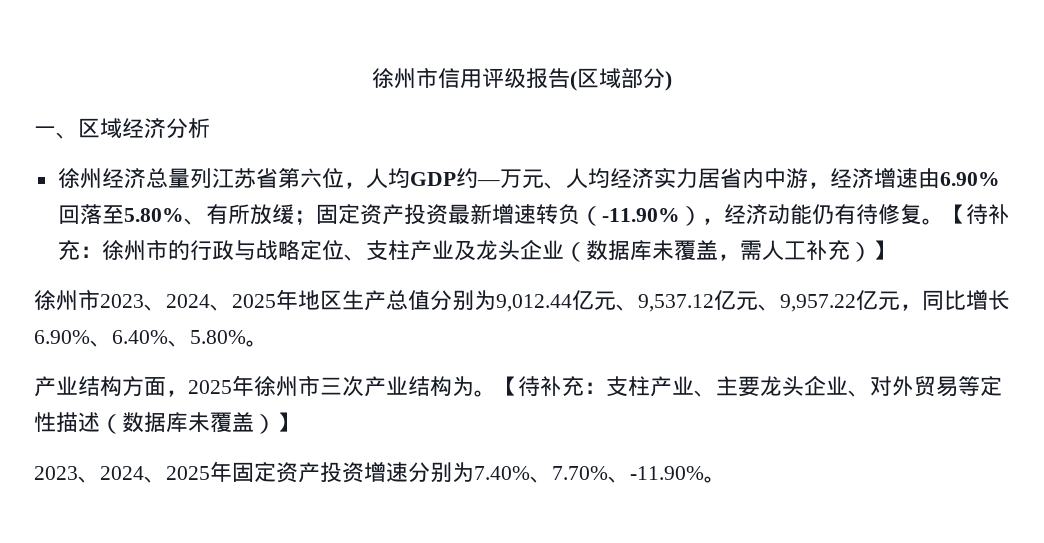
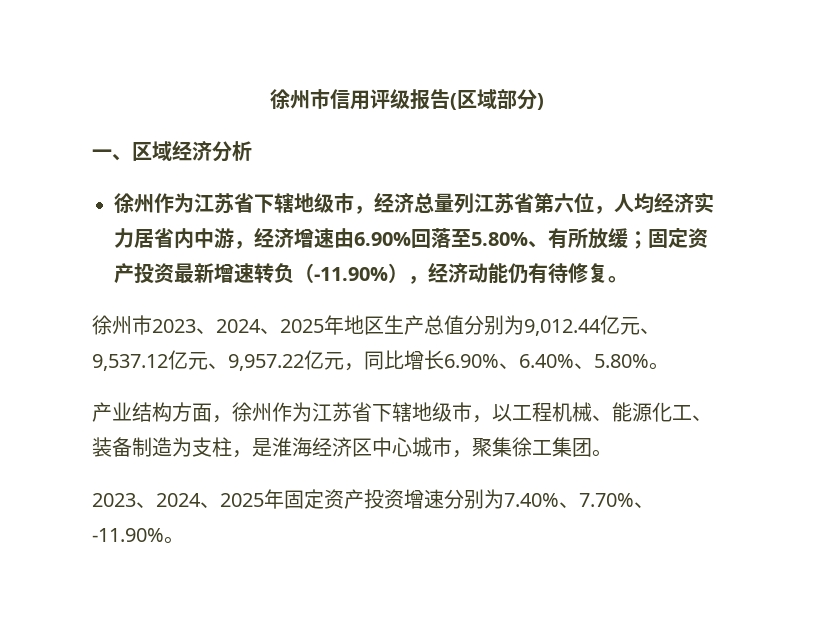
- 徐州经济总量列江苏省第六位，人均GDP约—万元、人均经济实力居省内中游，经济增速由6.90%回落至5.80%、有所放缓；固定资产投资最新增速转负（-11.90%），经济动能仍有待修复。【待补充：徐州市的行政与战略定位、支柱产业及龙头企业（数据库未覆盖，需人工补充）】
+ 徐州作为江苏省下辖地级市，经济总量列江苏省第六位，人均经济实力居省内中游，经济增速由6.90%回落至5.80%、有所放缓；固定资产投资最新增速转负（-11.90%），经济动能仍有待修复。
- 产业结构方面，2025年徐州市三次产业结构为。【待补充：支柱产业、主要龙头企业、对外贸易等定性描述（数据库未覆盖）】
+ 产业结构方面，徐州作为江苏省下辖地级市，以工程机械、能源化工、装备制造为支柱，是淮海经济区中心城市，聚集徐工集团。

